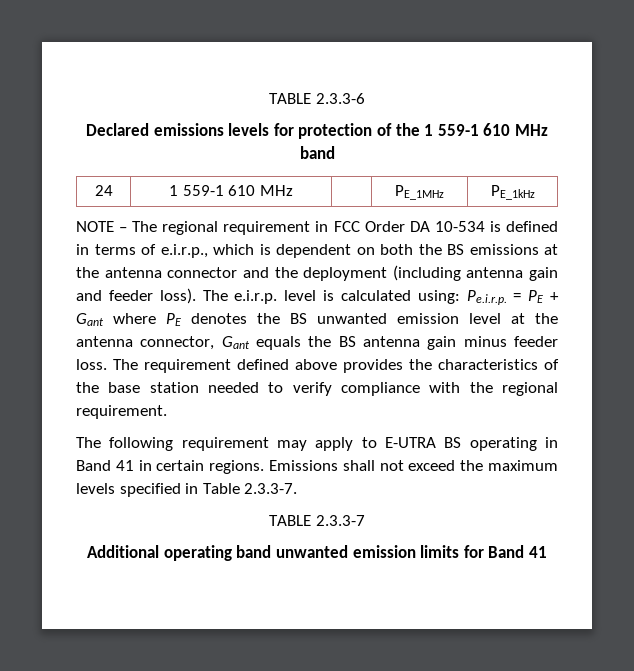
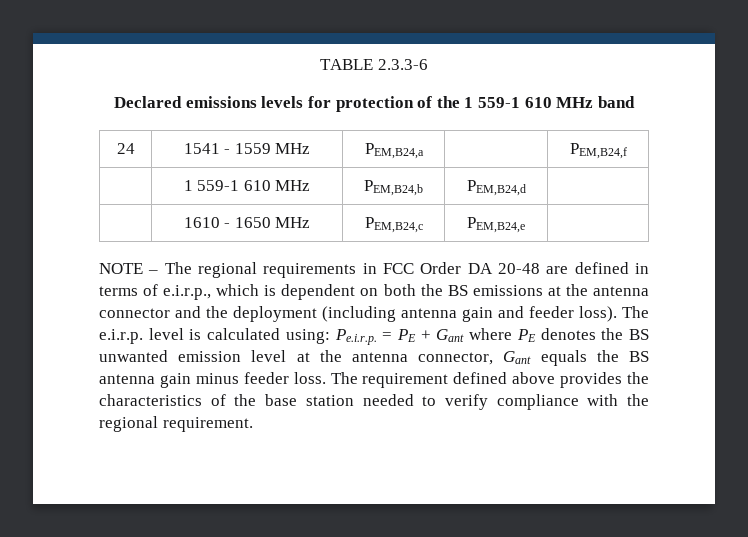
- 24 | 1 559-1 610 MHz | | PE_1MHz | PE_1kHz
+ 24 | 1541 - 1559 MHz | PEM,B24,a | | PEM,B24,f
+ | 1 559-1 610 MHz | PEM,B24,b | PEM,B24,d |
+ | 1610 - 1650 MHz | PEM,B24,c | PEM,B24,e |
- NOTE – The regional requirement in FCC Order DA 10-534 is defined in terms of e.i.r.p., which is dependent on both the BS emissions at the antenna connector and the deployment (including antenna gain and feeder loss).
+ NOTE – The regional requirements in FCC Order DA 20-48 are defined in terms of e.i.r.p., which is dependent on both the BS emissions at the antenna connector and the deployment (including antenna gain and feeder loss).
- The following requirement may apply to E-UTRA BS operating in Band 41 in certain regions. Emissions shall not exceed the maximum levels specified in Table 2.3.3-7.
- TABLE 2.3.3-7
- Additional operating band unwanted emission limits for Band 41

